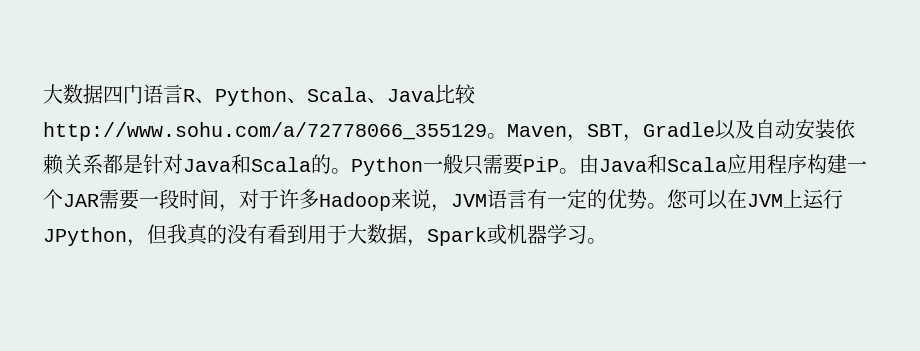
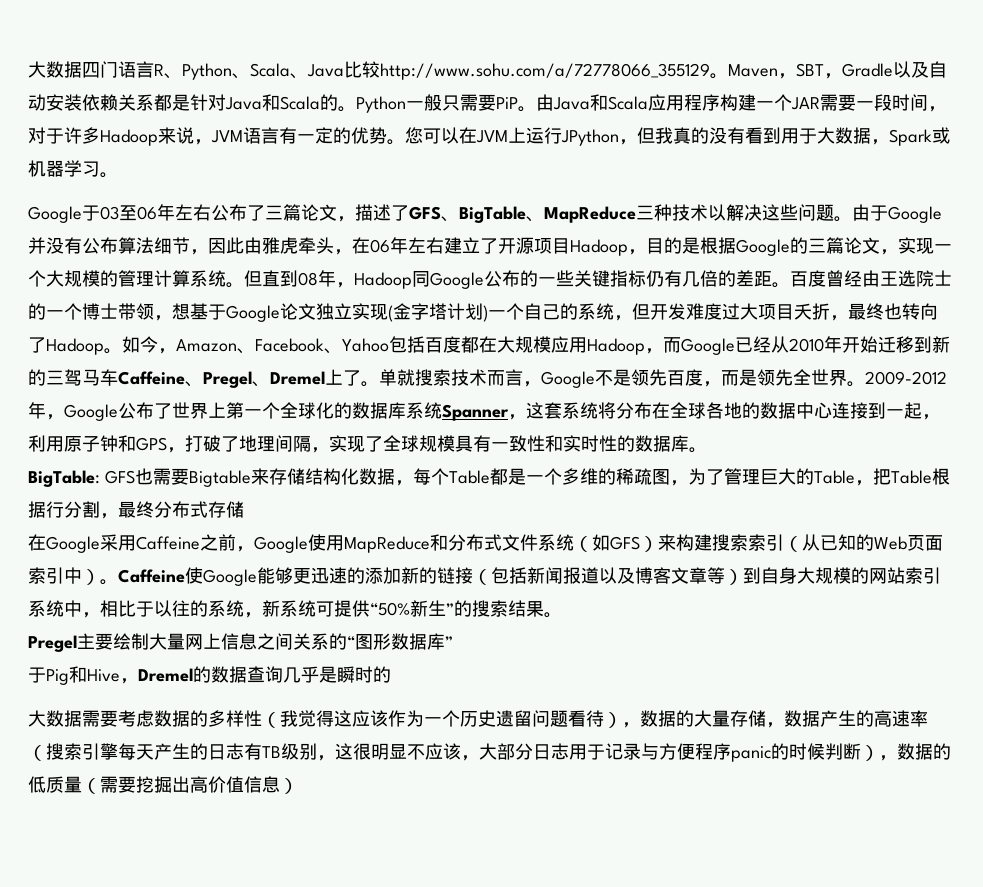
+ Google于03至06年左右公布了三篇论文，描述了GFS、BigTable、MapReduce三种技术以解决这些问题。由于Google并没有公布算法细节，因此由雅虎牵头，在06年左右建立了开源项目Hadoop，目的是根据Google的三篇论文，实现一个大规模的管理计算系统。但直到08年，Hadoop同Google公布的一些关键指标仍有几倍的差距。百度曾经由王选院士的一个博士带领，想基于Google论文独立实现(金字塔计划)一个自己的系统，但开发难度过大项目夭折，最终也转向了Hadoop。如今，Amazon、Facebook、Yahoo包括百度都在大规模应用Hadoop，而Google已经从2010年开始迁移到新的三驾马车Caffeine、Pregel、Dremel上了。单就搜索技术而言，Google不是领先百度，而是领先全世界。2009-2012年，Google公布了世界上第一个全球化的数据库系统Spanner，这套系统将分布在全球各地的数据中心连接到一起，利用原子钟和GPS，打破了地理间隔，实现了全球规模具有一致性和实时性的数据库。
+ BigTable: GFS也需要Bigtable来存储结构化数据，每个Table都是一个多维的稀疏图，为了管理巨大的Table，把Table根据行分割，最终分布式存储
+ 在Google采用Caffeine之前，Google使用MapReduce和分布式文件系统（如GFS）来构建搜索索引（从已知的Web页面索引中）。Caffeine使Google能够更迅速的添加新的链接（包括新闻报道以及博客文章等）到自身大规模的网站索引系统中，相比于以往的系统，新系统可提供“50%新生”的搜索结果。
+ Pregel主要绘制大量网上信息之间关系的“图形数据库”
+ 于Pig和Hive，Dremel的数据查询几乎是瞬时的
+ 大数据需要考虑数据的多样性（我觉得这应该作为一个历史遗留问题看待），数据的大量存储，数据产生的高速率（搜索引擎每天产生的日志有TB级别，这很明显不应该，大部分日志用于记录与方便程序panic的时候判断），数据的低质量（需要挖掘出高价值信息）

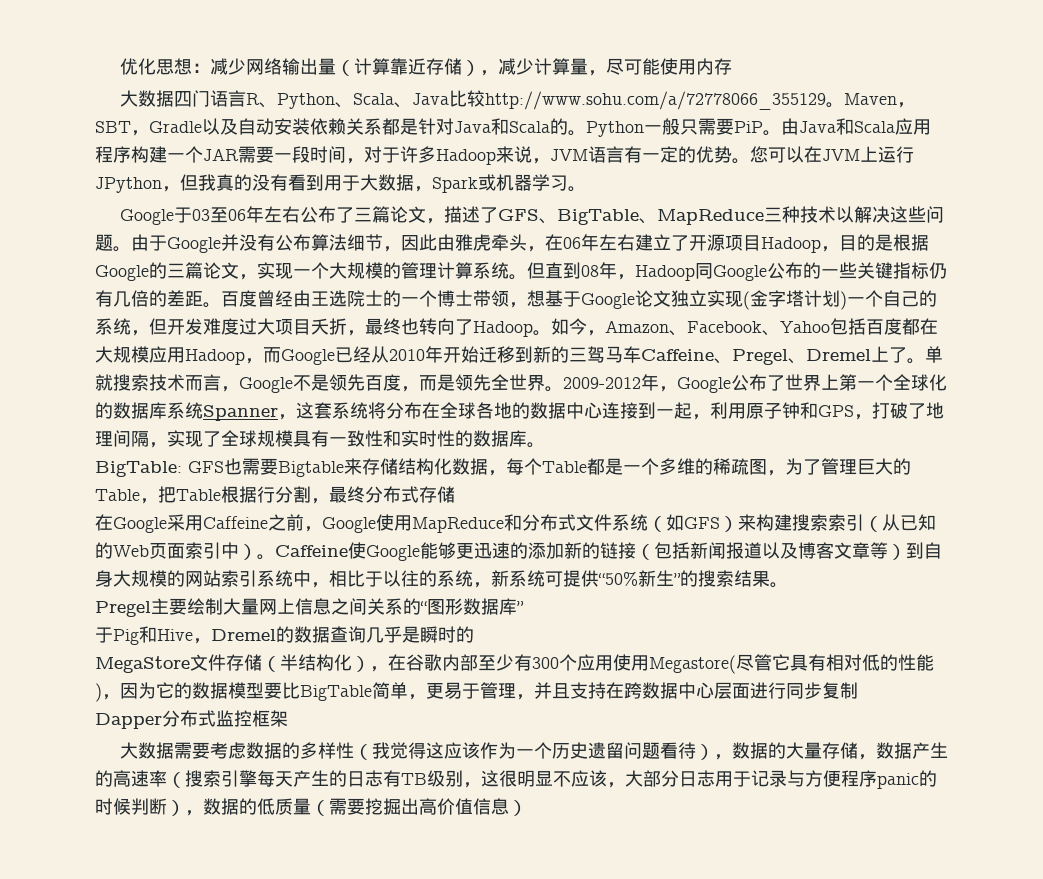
+ 优化思想：减少网络输出量（计算靠近存储），减少计算量，尽可能使用内存
+ MegaStore文件存储（半结构化），在谷歌内部至少有300个应用使用Megastore(尽管它具有相对低的性能)，因为它的数据模型要比BigTable简单，更易于管理，并且支持在跨数据中心层面进行同步复制
+ Dapper分布式监控框架

